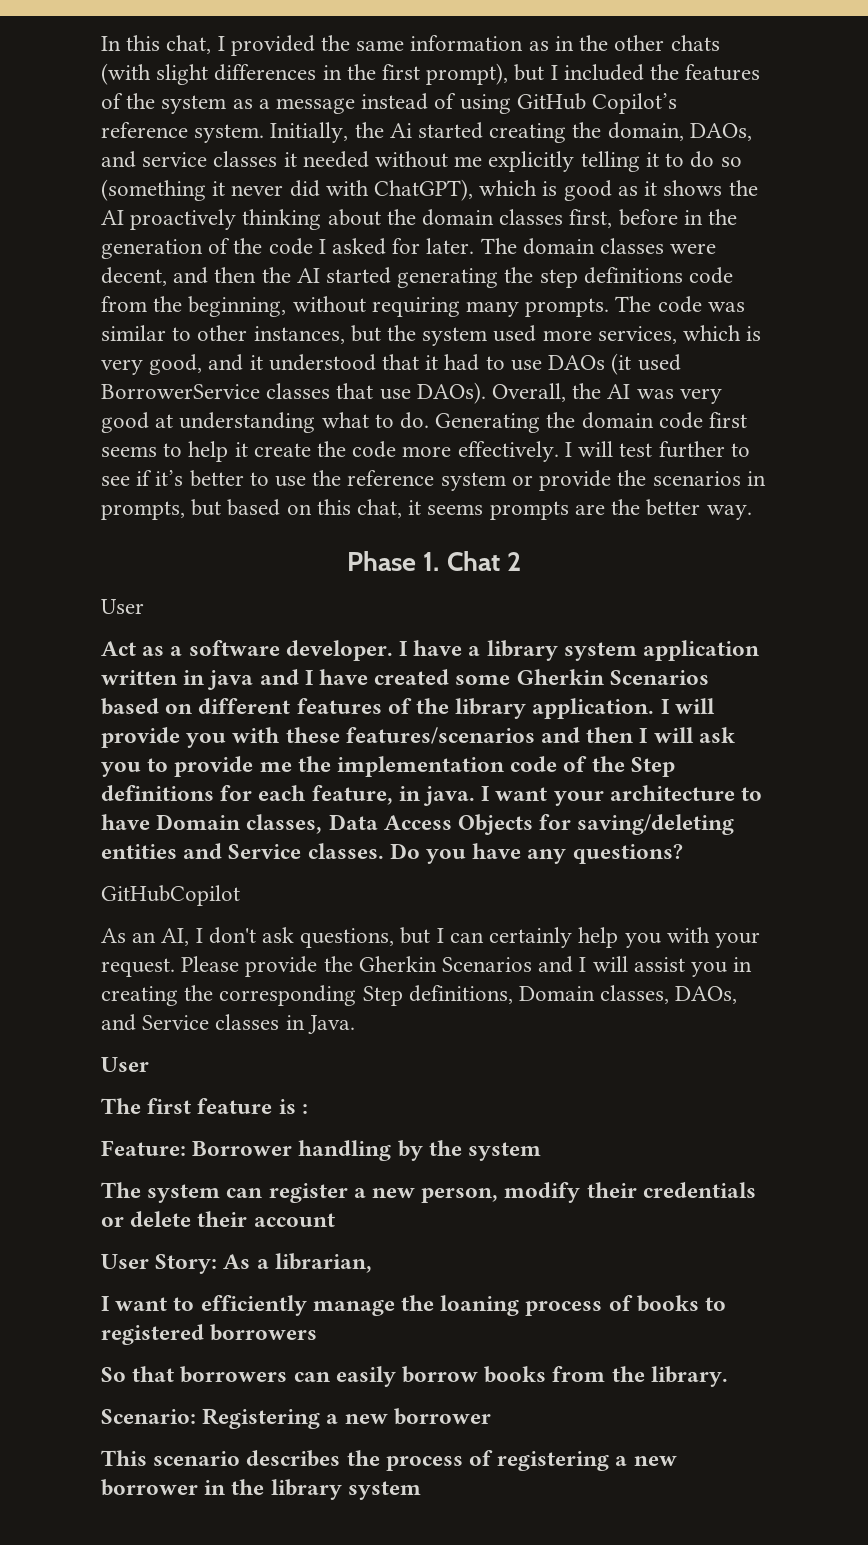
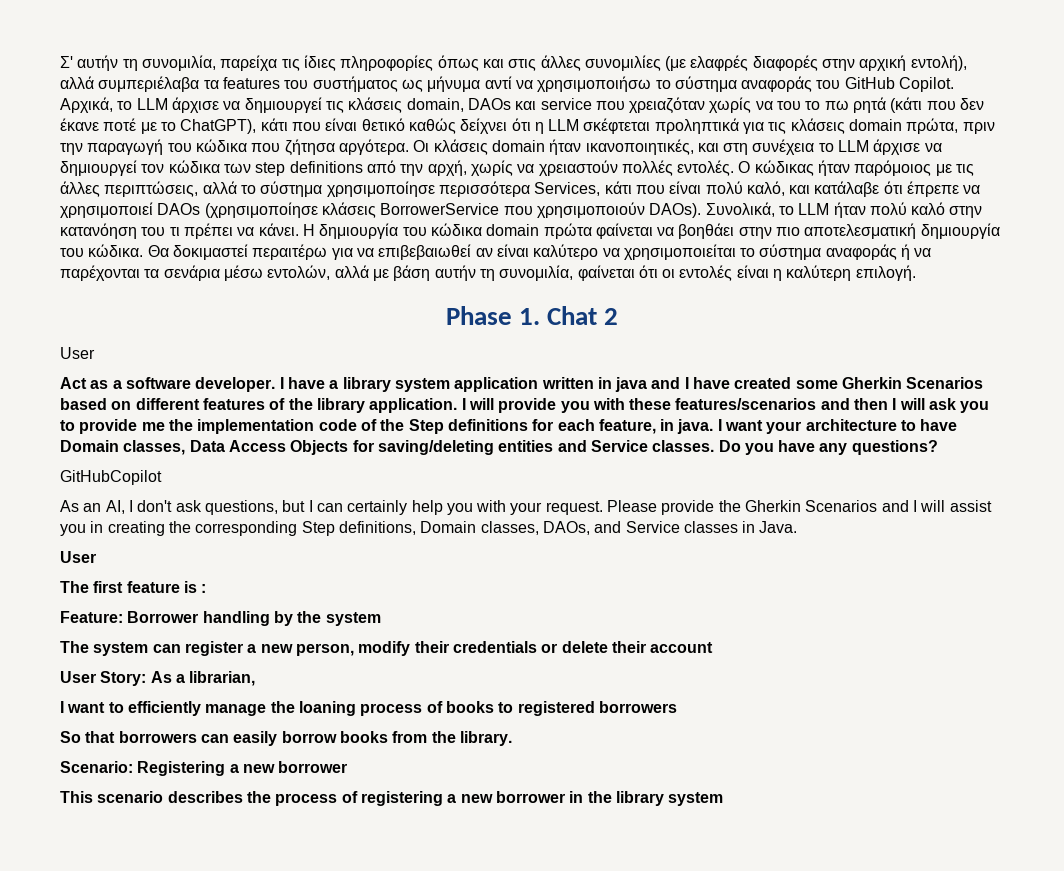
- In this chat, I provided the same information as in the other chats (with slight differences in the first prompt), but I included the features of the system as a message instead of using GitHub Copilot’s reference system. Initially, the Ai started creating the domain, DAOs, and service classes it needed without me explicitly telling it to do so (something it never did with ChatGPT), which is good as it shows the AI proactively thinking about the domain classes first, before in the generation of the code I asked for later. The domain classes were decent, and then the AI started generating the step definitions code from the beginning, without requiring many prompts. The code was similar to other instances, but the system used more services, which is very good, and it understood that it had to use DAOs (it used BorrowerService classes that use DAOs). Overall, the AI was very good at understanding what to do. Generating the domain code first seems to help it create the code more effectively. I will test further to see if it’s better to use the reference system or provide the scenarios in prompts, but based on this chat, it seems prompts are the better way.
+ Σ' αυτήν τη συνομιλία, παρείχα τις ίδιες πληροφορίες όπως και στις άλλες συνομιλίες (με ελαφρές διαφορές στην αρχική εντολή), αλλά συμπεριέλαβα τα features του συστήματος ως μήνυμα αντί να χρησιμοποιήσω το σύστημα αναφοράς του GitHub Copilot. Αρχικά, το LLM άρχισε να δημιουργεί τις κλάσεις domain, DAOs και service που χρειαζόταν χωρίς να του το πω ρητά (κάτι που δεν έκανε ποτέ με το ChatGPT), κάτι που είναι θετικό καθώς δείχνει ότι η LLM σκέφτεται προληπτικά για τις κλάσεις domain πρώτα, πριν την παραγωγή του κώδικα που ζήτησα αργότερα. Οι κλάσεις domain ήταν ικανοποιητικές, και στη συνέχεια το LLM άρχισε να δημιουργεί τον κώδικα των step definitions από την αρχή, χωρίς να χρειαστούν πολλές εντολές. Ο κώδικας ήταν παρόμοιος με τις άλλες περιπτώσεις, αλλά το σύστημα χρησιμοποίησε περισσότερα Services, κάτι που είναι πολύ καλό, και κατάλαβε ότι έπρεπε να χρησιμοποιεί DAOs (χρησιμοποίησε κλάσεις BorrowerService που χρησιμοποιούν DAOs). Συνολικά, το LLM ήταν πολύ καλό στην κατανόηση του τι πρέπει να κάνει. Η δημιουργία του κώδικα domain πρώτα φαίνεται να βοηθάει στην πιο αποτελεσματική δημιουργία του κώδικα. Θα δοκιμαστεί περαιτέρω για να επιβεβαιωθεί αν είναι καλύτερο να χρησιμοποιείται το σύστημα αναφοράς ή να παρέχονται τα σενάρια μέσω εντολών, αλλά με βάση αυτήν τη συνομιλία, φαίνεται ότι οι εντολές είναι η καλύτερη επιλογή.

